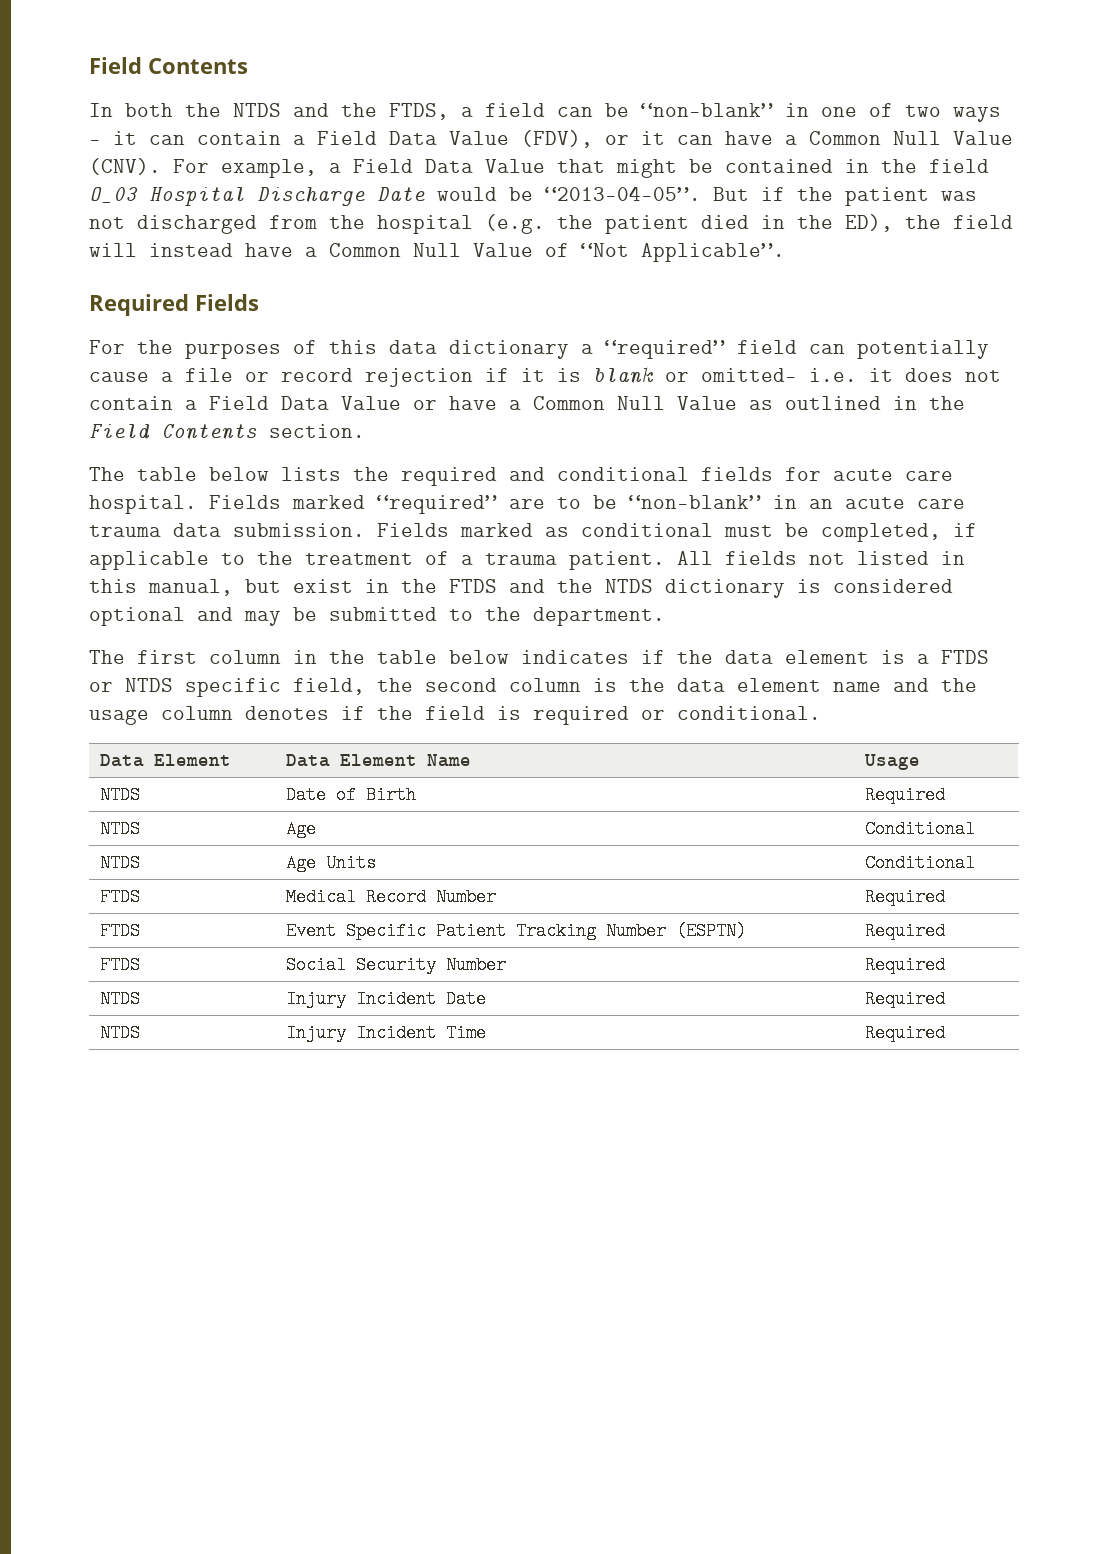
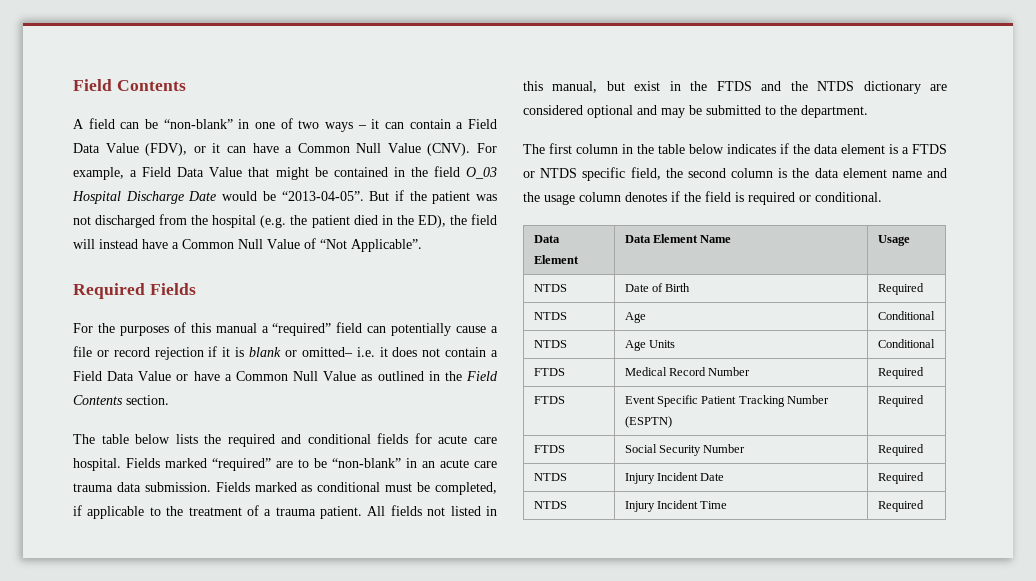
- In both the NTDS and the FTDS, a field can be “non-blank” in one of two ways – it can contain a Field Data Value (FDV), or it can have a Common Null Value (CNV).
+ A field can be “non-blank” in one of two ways – it can contain a Field Data Value (FDV), or it can have a Common Null Value (CNV).
- For the purposes of this data dictionary a “required” field can potentially cause a file or record rejection if it is blank or omitted– i.e. it does not contain a Field Data Value or have a Common Null Value as outlined in the Field Contents section.
+ For the purposes of this manual a “required” field can potentially cause a file or record rejection if it is blank or omitted– i.e. it does not contain a Field Data Value or have a Common Null Value as outlined in the Field Contents section.
- All fields not listed in this manual, but exist in the FTDS and the NTDS dictionary is considered optional and may be submitted to the department.
+ All fields not listed in this manual, but exist in the FTDS and the NTDS dictionary are considered optional and may be submitted to the department.

